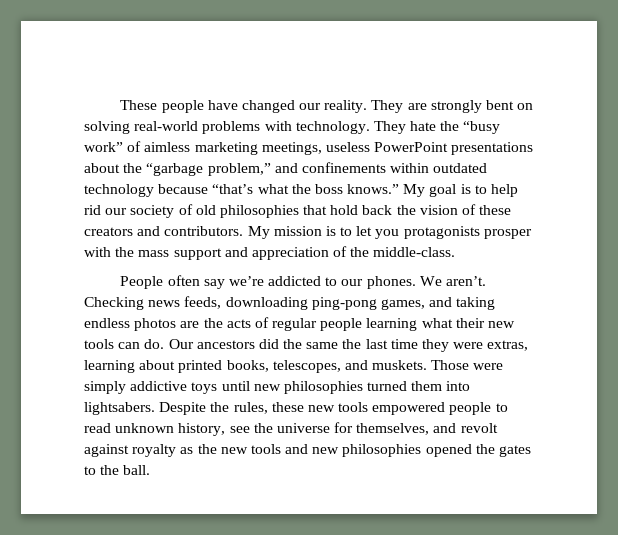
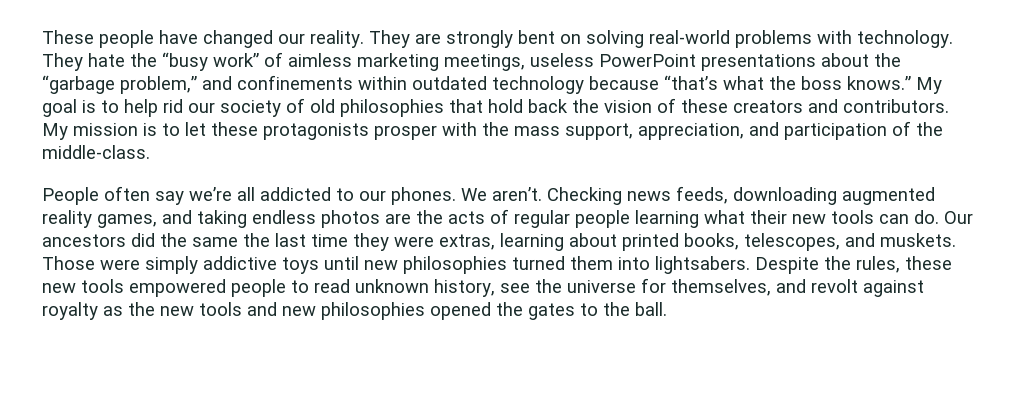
- My mission is to let you protagonists prosper with the mass support and appreciation of the middle-class.
+ My mission is to let these protagonists prosper with the mass support, appreciation, and participation of the middle-class.
- People often say we’re addicted to our phones.
+ People often say we’re all addicted to our phones.
- Checking news feeds, downloading ping-pong games, and taking endless photos are the acts of regular people learning what their new tools can do.
+ Checking news feeds, downloading augmented reality games, and taking endless photos are the acts of regular people learning what their new tools can do.

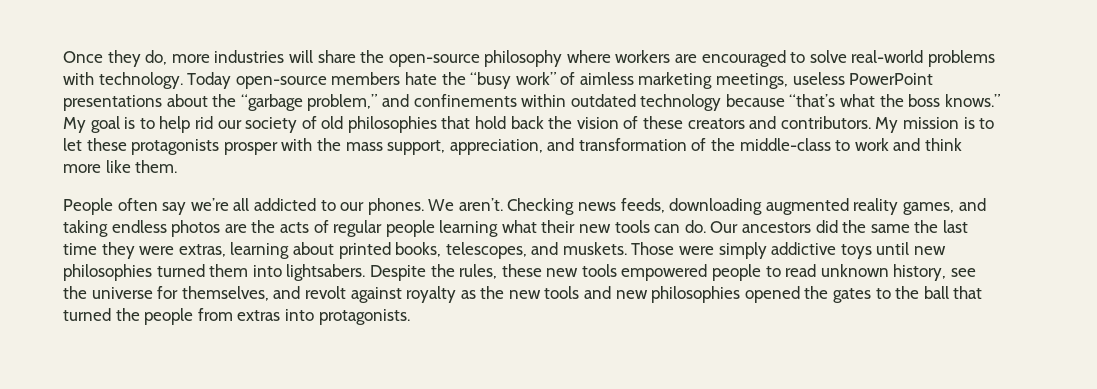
- These people have changed our reality. They are strongly bent on solving real-world problems with technology.
+ Once they do, more industries will share the open-source philosophy where workers are encouraged to solve real-world problems with technology.
- They hate the “busy work” of aimless marketing meetings, useless PowerPoint presentations about the “garbage problem,” and confinements within outdated technology because “that’s what the boss knows.”
+ Today open-source members hate the “busy work” of aimless marketing meetings, useless PowerPoint presentations about the “garbage problem,” and confinements within outdated technology because “that’s what the boss knows.”
- My mission is to let these protagonists prosper with the mass support, appreciation, and participation of the middle-class.
+ My mission is to let these protagonists prosper with the mass support, appreciation, and transformation of the middle-class to work and think more like them.
- Despite the rules, these new tools empowered people to read unknown history, see the universe for themselves, and revolt against royalty as the new tools and new philosophies opened the gates to the ball.
+ Despite the rules, these new tools empowered people to read unknown history, see the universe for themselves, and revolt against royalty as the new tools and new philosophies opened the gates to the ball that turned the people from extras into protagonists.

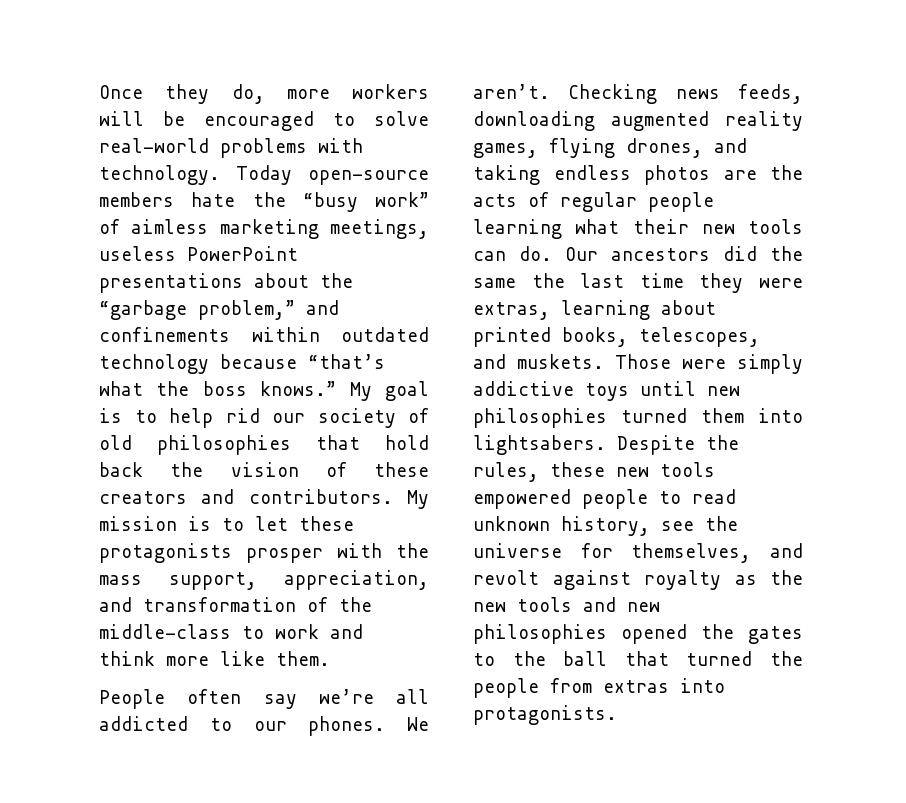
- Once they do, more industries will share the open-source philosophy where workers are encouraged to solve real-world problems with technology.
+ Once they do, more workers will be encouraged to solve real-world problems with technology.
- Checking news feeds, downloading augmented reality games, and taking endless photos are the acts of regular people learning what their new tools can do.
+ Checking news feeds, downloading augmented reality games, flying drones, and taking endless photos are the acts of regular people learning what their new tools can do.

